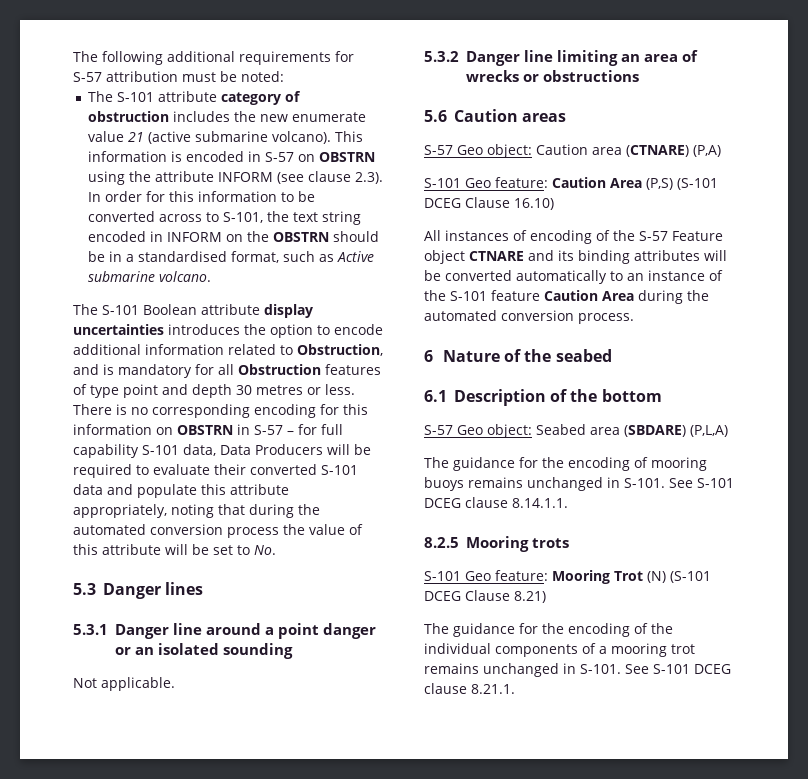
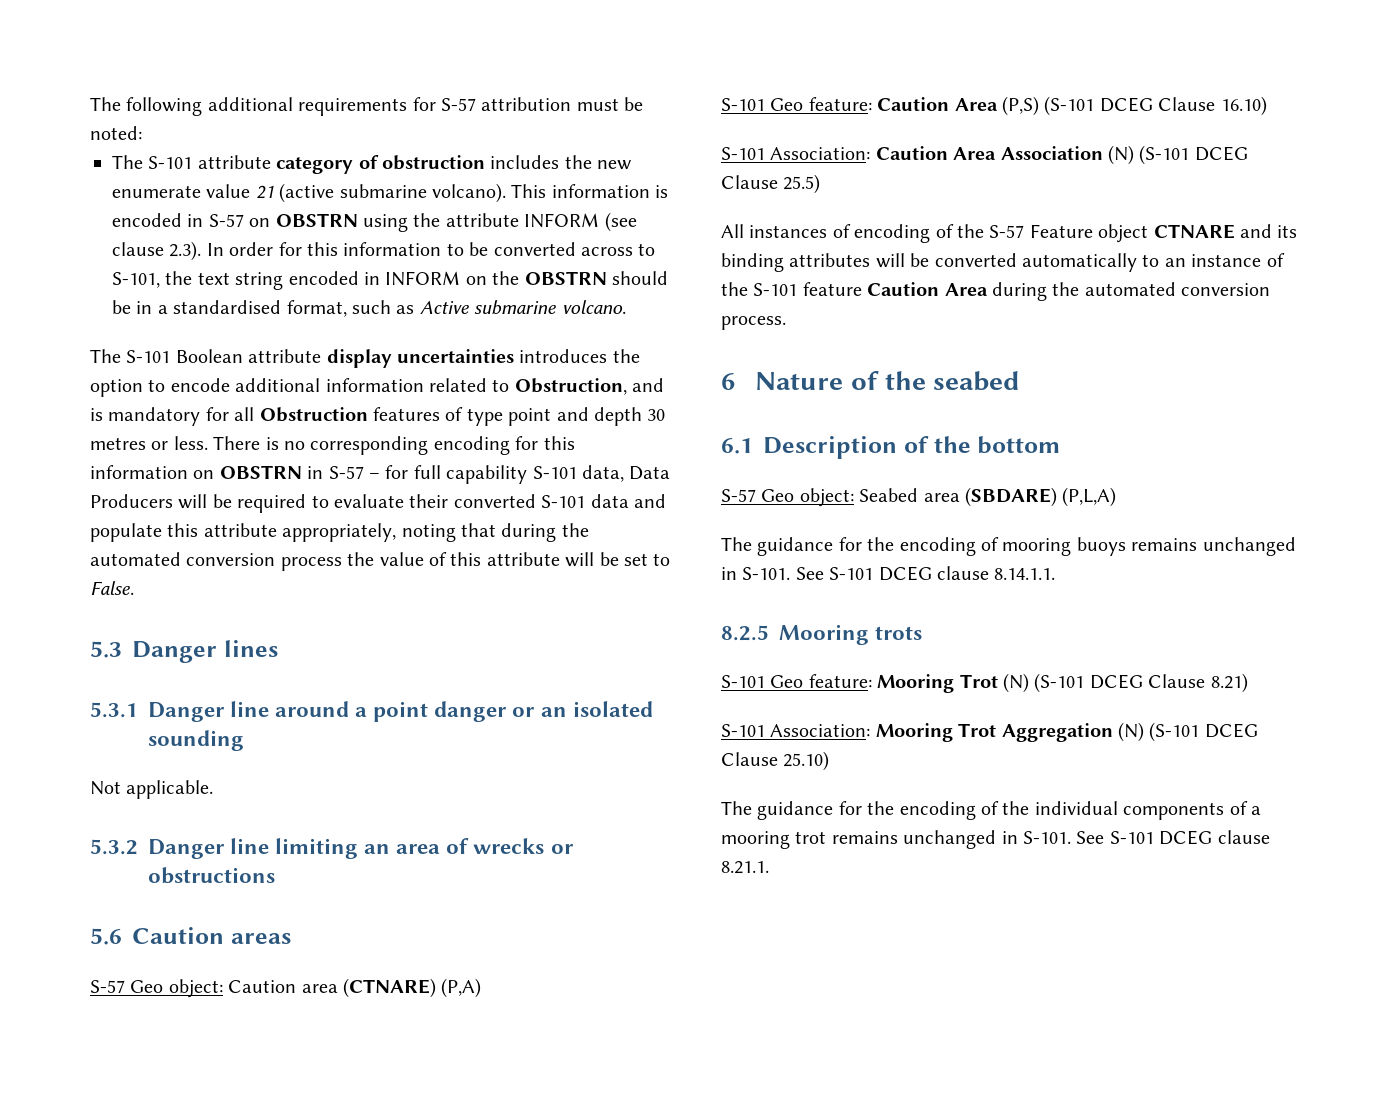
- There is no corresponding encoding for this information on OBSTRN in S-57 – for full capability S-101 data, Data Producers will be required to evaluate their converted S-101 data and populate this attribute appropriately, noting that during the automated conversion process the value of this attribute will be set to No.
+ There is no corresponding encoding for this information on OBSTRN in S-57 – for full capability S-101 data, Data Producers will be required to evaluate their converted S-101 data and populate this attribute appropriately, noting that during the automated conversion process the value of this attribute will be set to False.
+ S-101 Association: Caution Area Association (N) (S-101 DCEG Clause 25.5)
+ S-101 Association: Mooring Trot Aggregation (N) (S-101 DCEG Clause 25.10)

